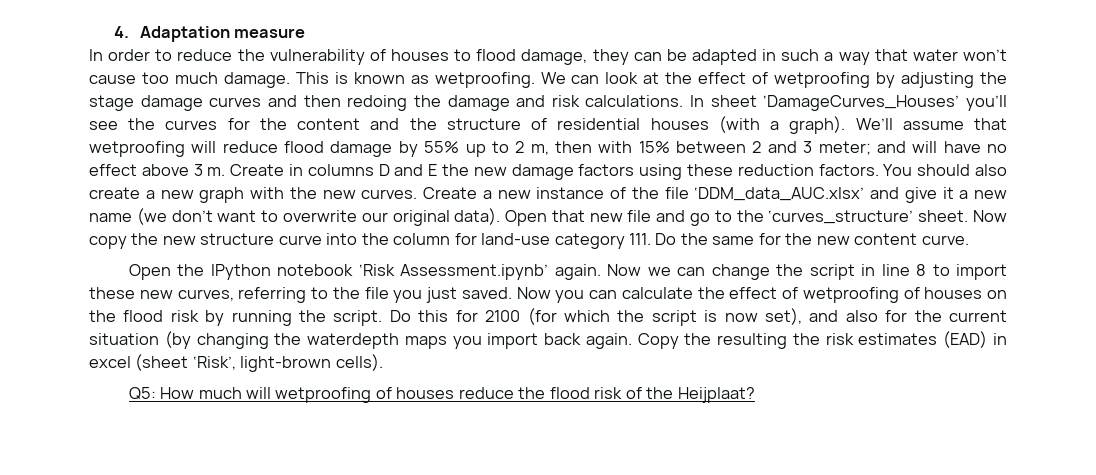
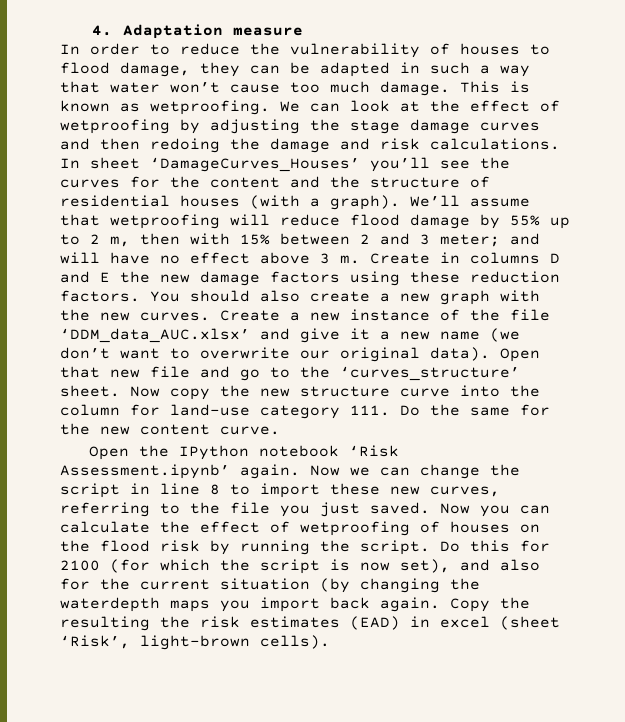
- Q5: How much will wetproofing of houses reduce the flood risk of the Heijplaat?

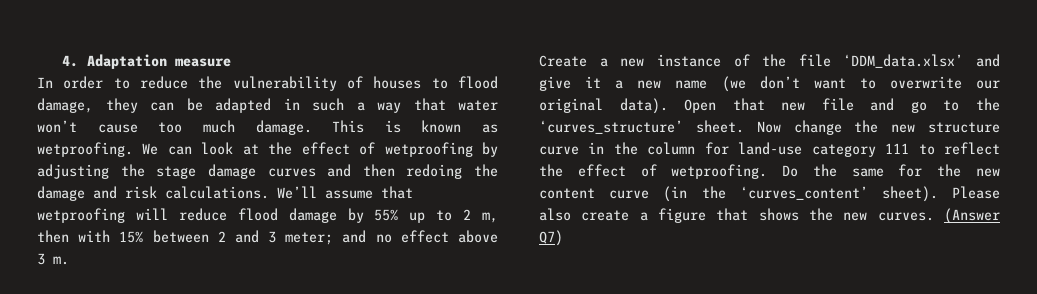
- In sheet ‘DamageCurves_Houses’ you’ll see the curves for the content and the structure of residential houses (with a graph).
- We’ll assume that wetproofing will reduce flood damage by 55% up to 2 m, then with 15% between 2 and 3 meter; and will have no effect above 3 m. Create in columns D and E the new damage factors using these reduction factors. You should also create a new graph with the new curves. Create a new instance of the file ‘DDM_data_AUC.xlsx’ and give it a new name (we don’t want to overwrite our original data).
+ We’ll assume that wetproofing will reduce flood damage by 55% up to 2 m, then with 15% between 2 and 3 meter; and no effect above 3 m.
+ Create a new instance of the file ‘DDM_data.xlsx’ and give it a new name (we don’t want to overwrite our original data).
- Now copy the new structure curve into the column for land-use category 111. Do the same for the new content curve.
- Open the IPython notebook ‘Risk Assessment.ipynb’ again. Now we can change the script in line 8 to import these new curves, referring to the file you just saved. Now you can calculate the effect of wetproofing of houses on the flood risk by running the script. Do this for 2100 (for which the script is now set), and also for the current situation (by changing the waterdepth maps you import back again. Copy the resulting the risk estimates (EAD) in excel (sheet ‘Risk’, light-brown cells).
+ Now change the new structure curve in the column for land-use category 111 to reflect the effect of wetproofing. Do the same for the new content curve (in the ‘curves_content’ sheet). Please also create a figure that shows the new curves. (Answer Q7)

